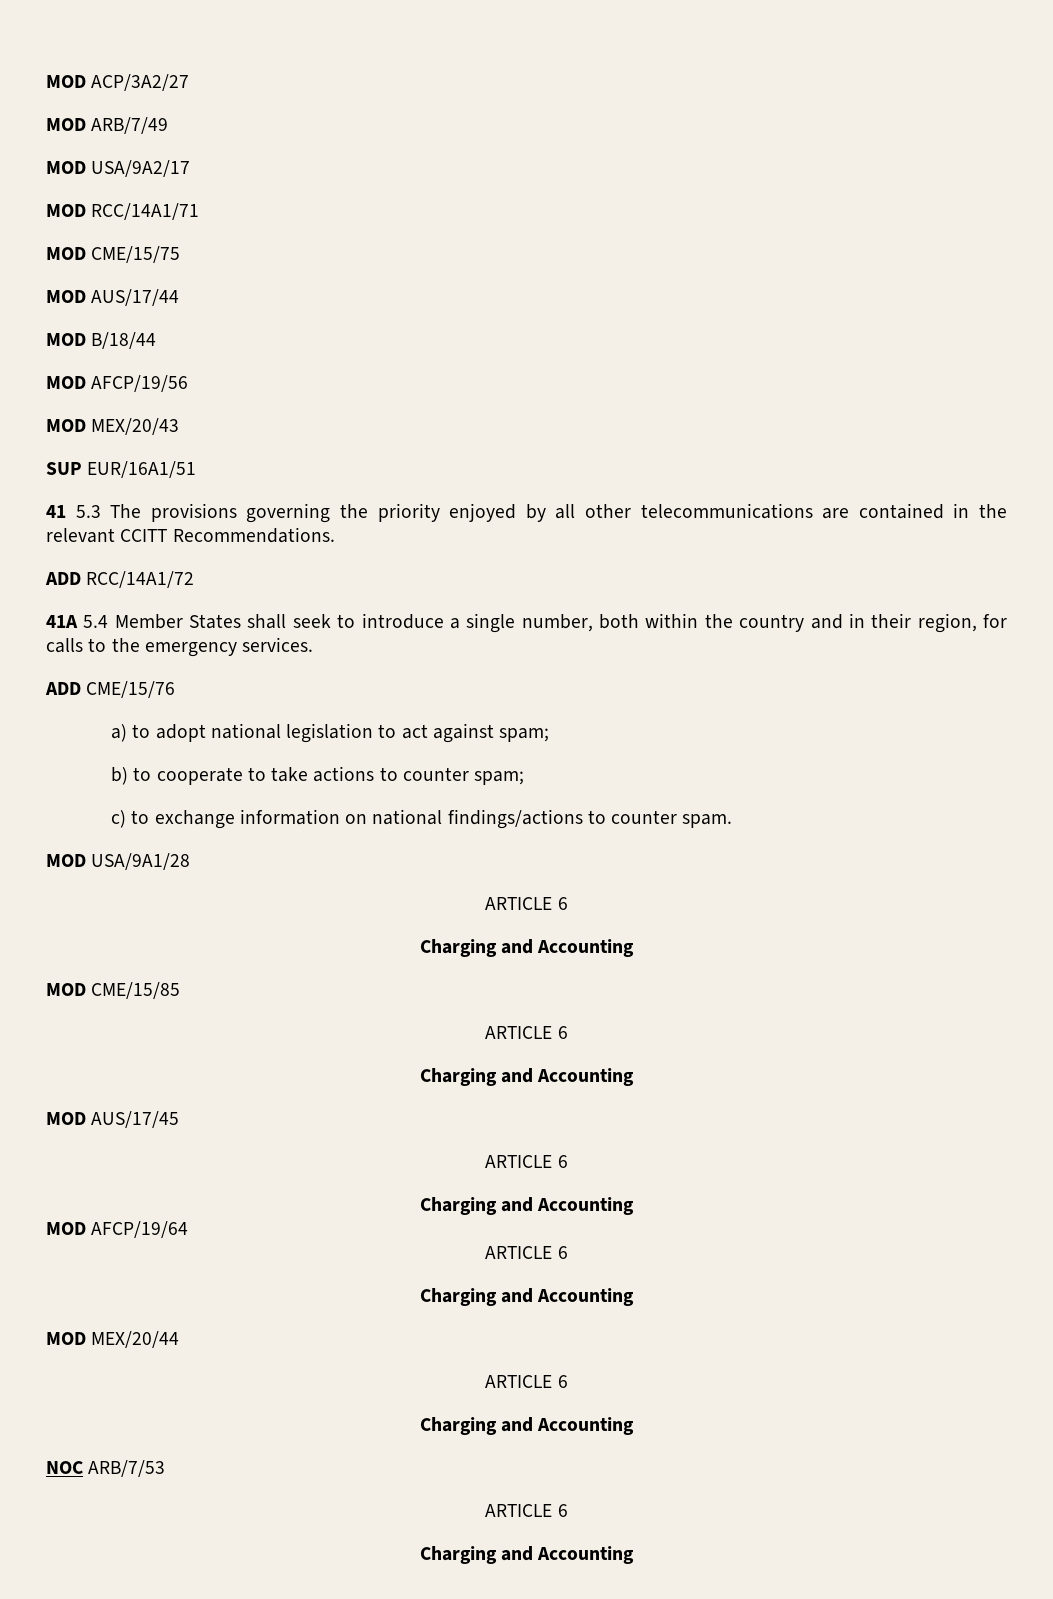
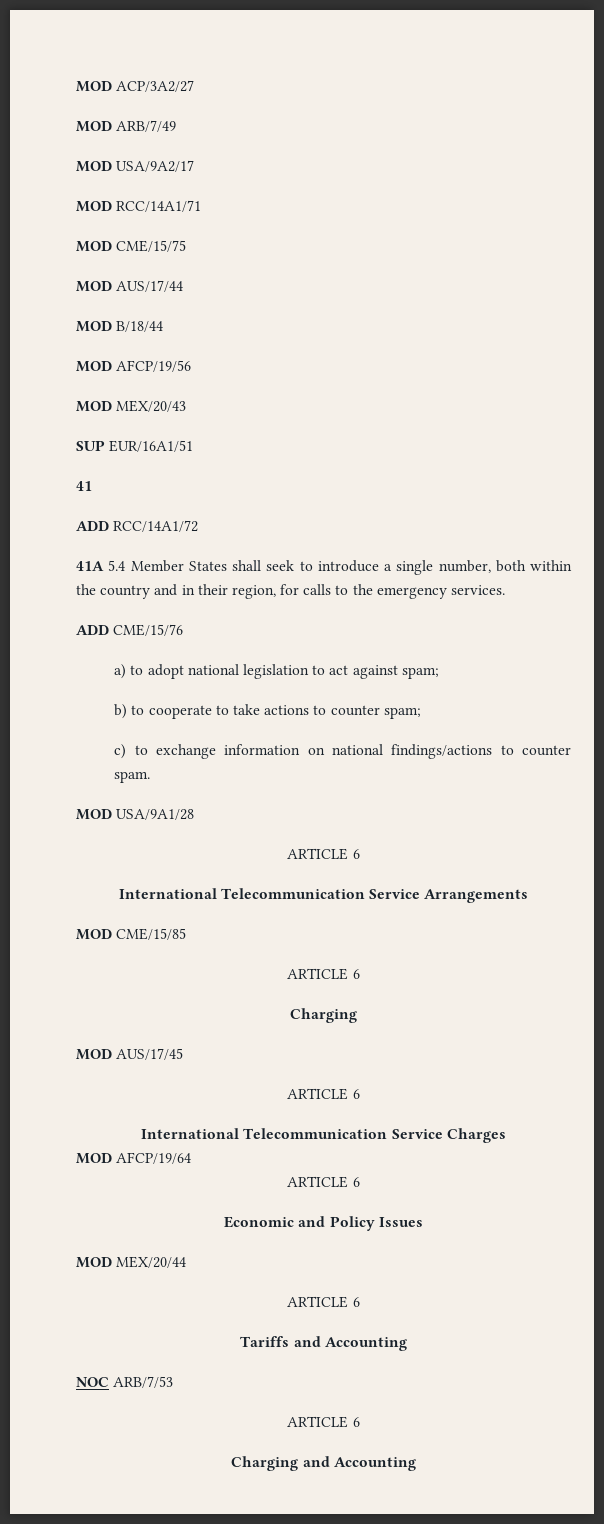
- 41 5.3 The provisions governing the priority enjoyed by all other telecommunications are contained in the relevant CCITT Recommendations.
+ 41
  MOD USA/9A1/28
  ARTICLE 6
- Charging and Accounting
+ International Telecommunication Service Arrangements
  MOD CME/15/85
  ARTICLE 6
- Charging and Accounting
+ Charging
  MOD AUS/17/45
  ARTICLE 6
- Charging and Accounting
+ International Telecommunication Service Charges
  MOD AFCP/19/64
  ARTICLE 6
- Charging and Accounting
+ Economic and Policy Issues
  MOD MEX/20/44
  ARTICLE 6
- Charging and Accounting
+ Tariffs and Accounting

